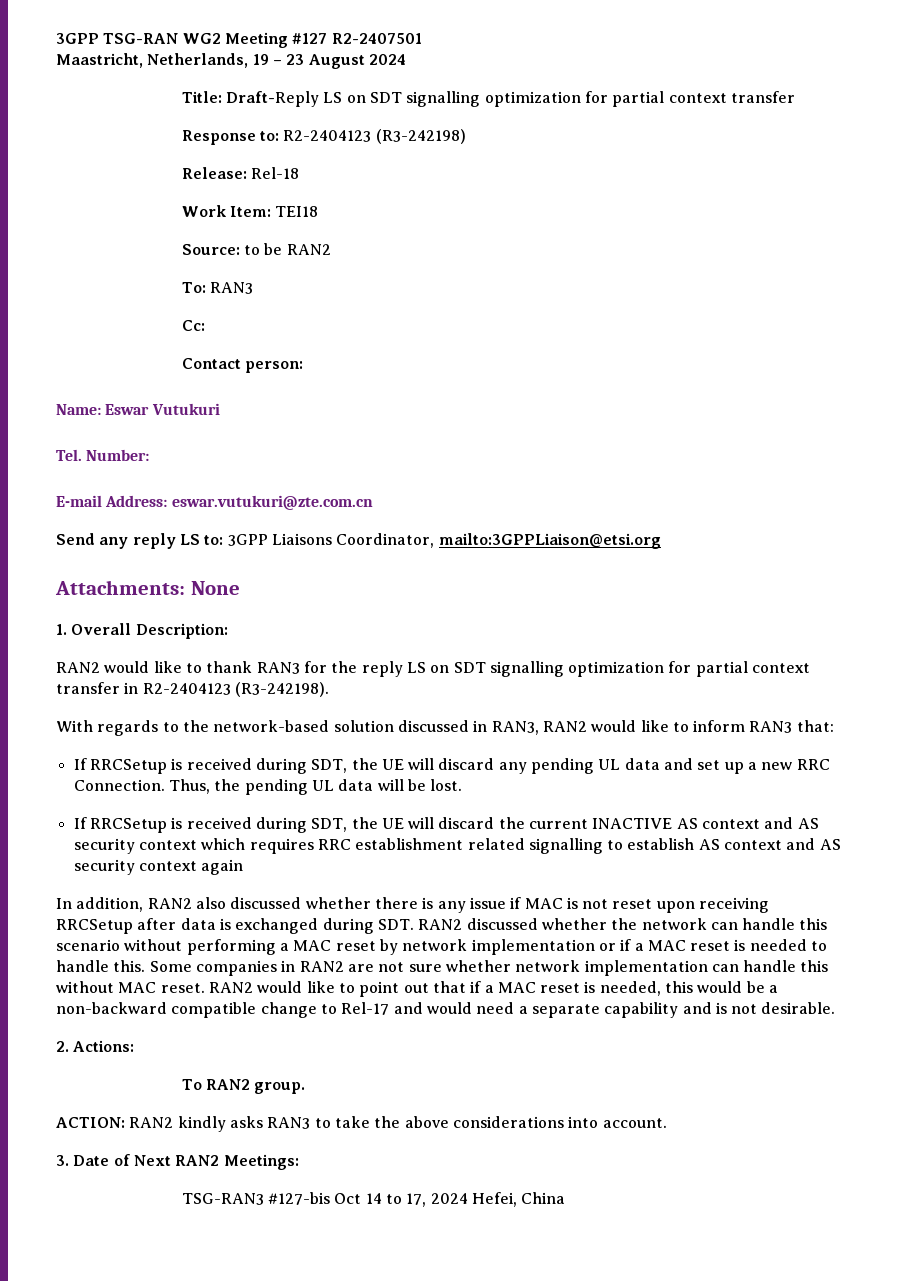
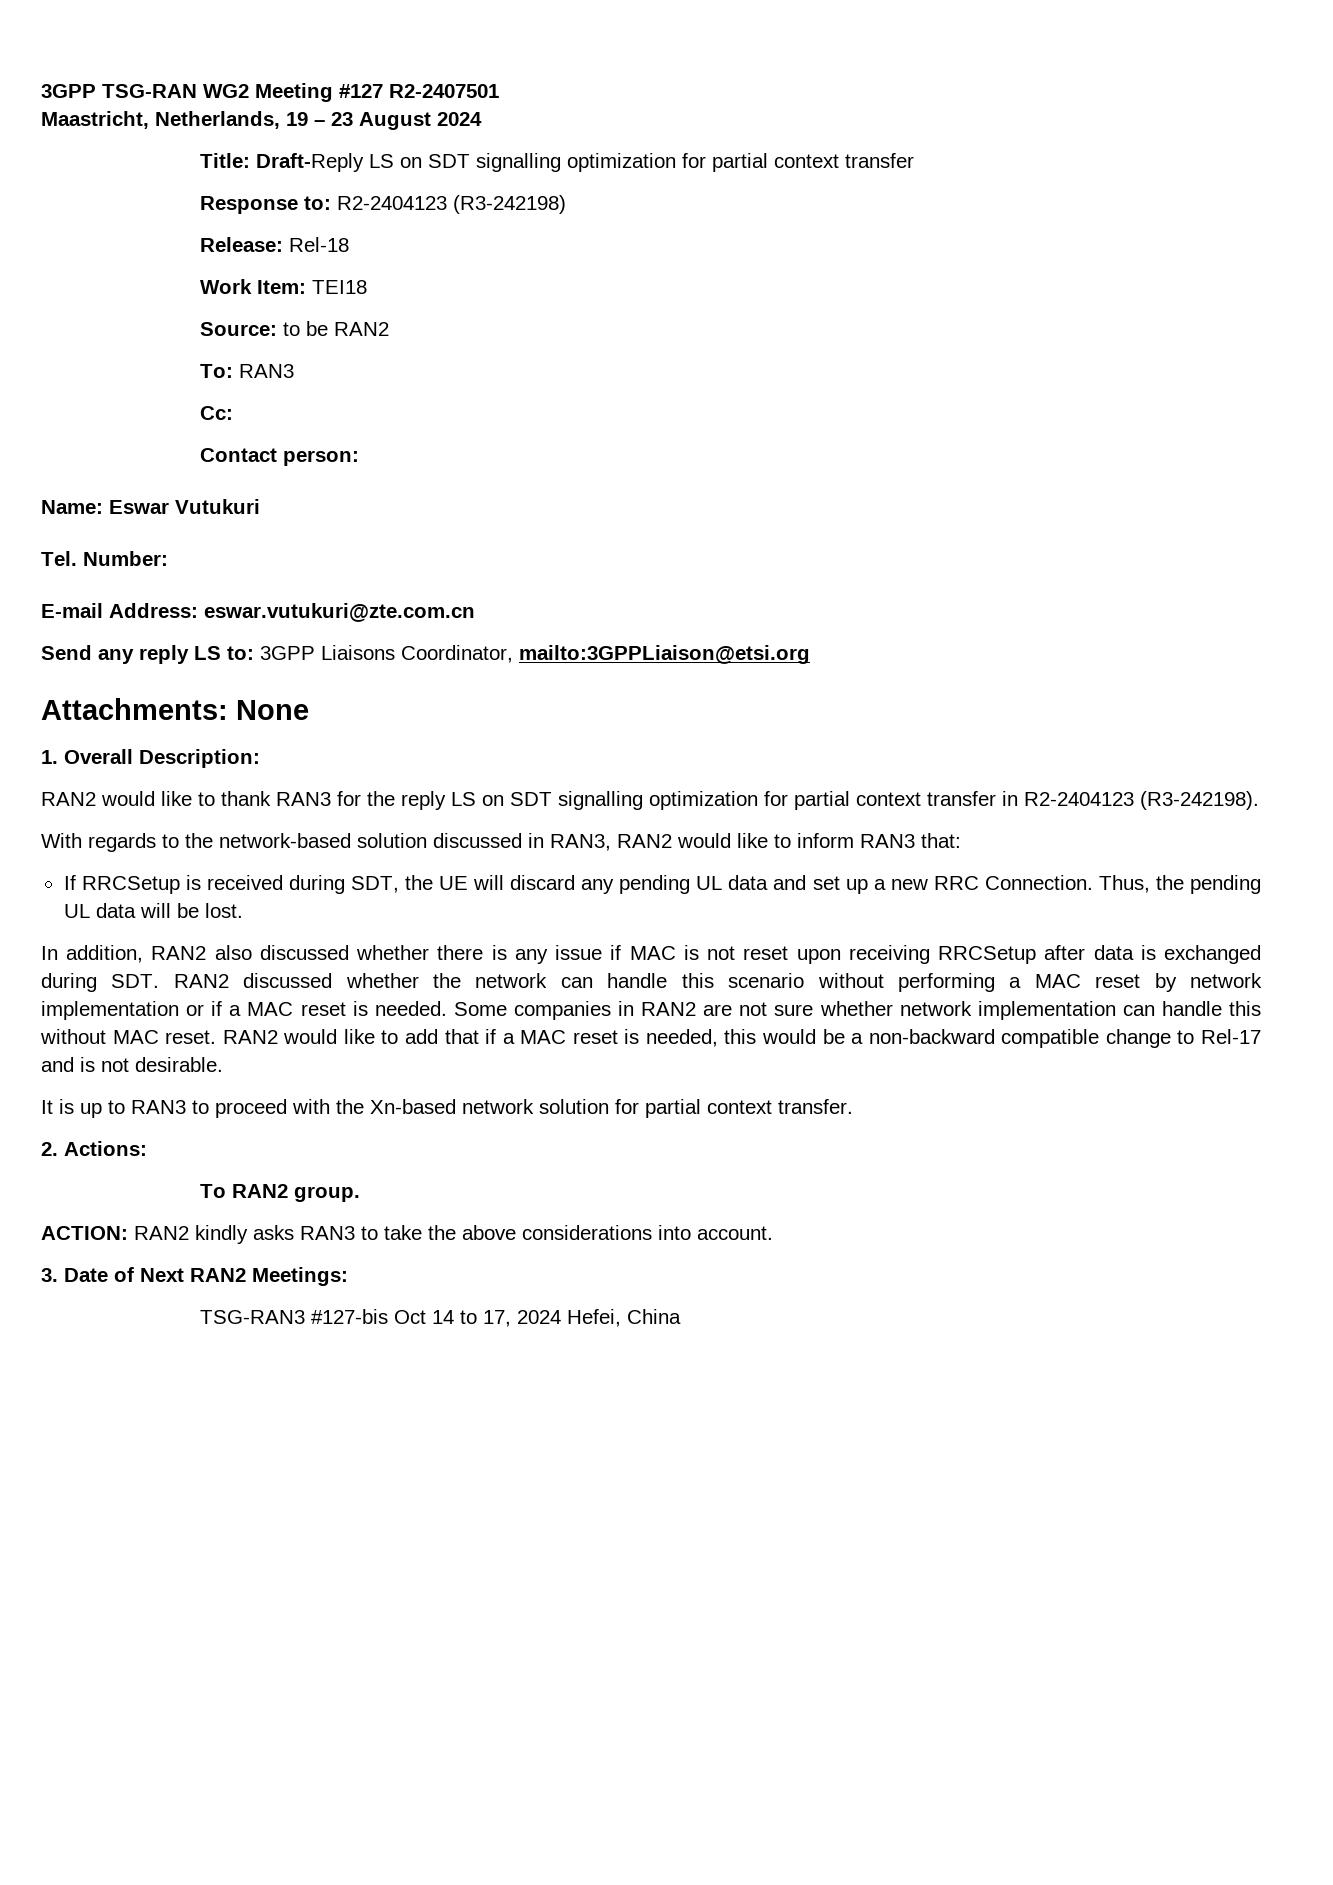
- If RRCSetup is received during SDT, the UE will discard the current INACTIVE AS context and AS security context which requires RRC establishment related signalling to establish AS context and AS security context again
- In addition, RAN2 also discussed whether there is any issue if MAC is not reset upon receiving RRCSetup after data is exchanged during SDT. RAN2 discussed whether the network can handle this scenario without performing a MAC reset by network implementation or if a MAC reset is needed to handle this.
+ In addition, RAN2 also discussed whether there is any issue if MAC is not reset upon receiving RRCSetup after data is exchanged during SDT. RAN2 discussed whether the network can handle this scenario without performing a MAC reset by network implementation or if a MAC reset is needed.
- RAN2 would like to point out that if a MAC reset is needed, this would be a non-backward compatible change to Rel-17 and would need a separate capability and is not desirable.
+ RAN2 would like to add that if a MAC reset is needed, this would be a non-backward compatible change to Rel-17 and is not desirable.
+ It is up to RAN3 to proceed with the Xn-based network solution for partial context transfer.

